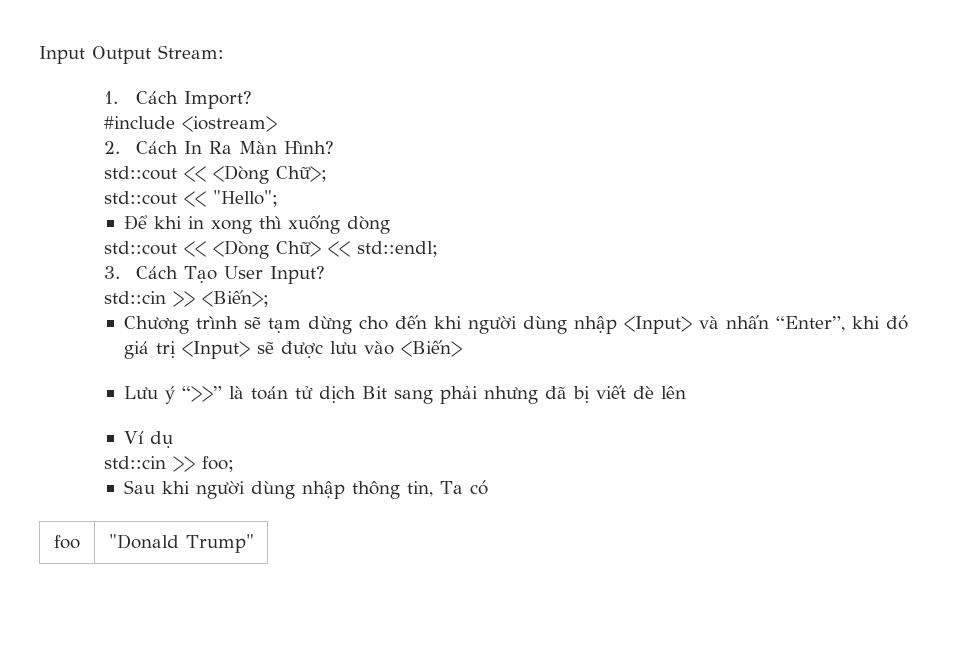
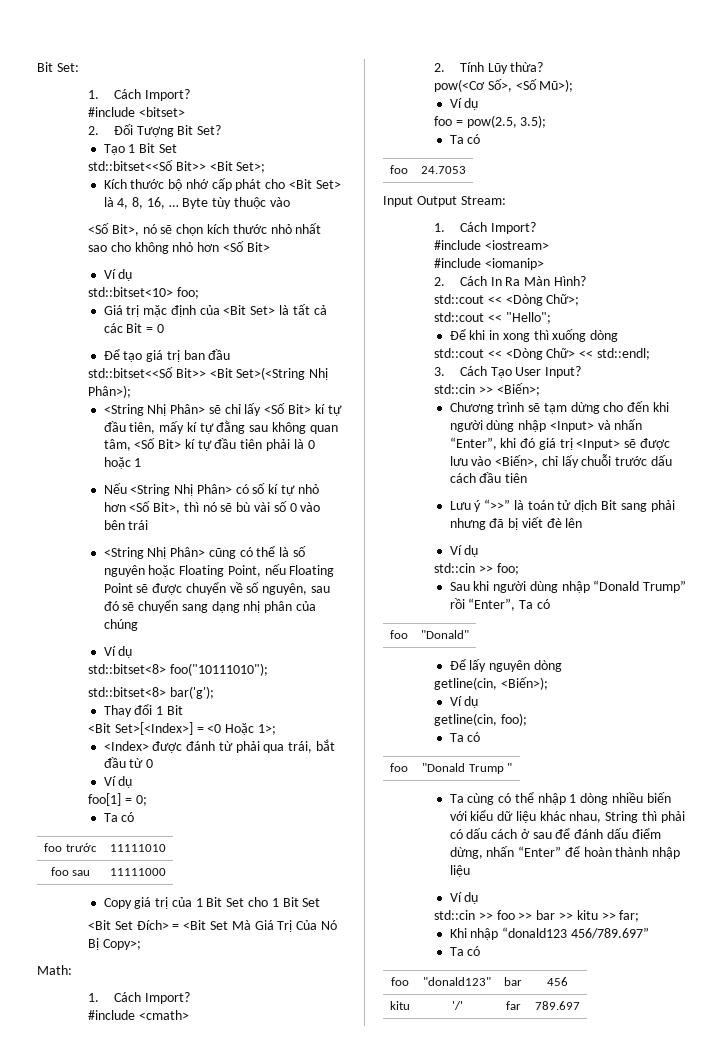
+ Bit Set:
+ 1. Cách Import?
+ #include <bitset>
+ 2. Đối Tượng Bit Set?
+ Tạo 1 Bit Set
+ std::bitset<<Số Bit>> <Bit Set>;
+ Kích thước bộ nhớ cấp phát cho <Bit Set> là 4, 8, 16, … Byte tùy thuộc vào
+ <Số Bit>, nó sẽ chọn kích thước nhỏ nhất sao cho không nhỏ hơn <Số Bit>
+ Ví dụ
+ std::bitset<10> foo;
+ Giá trị mặc định của <Bit Set> là tất cả các Bit = 0
+ Để tạo giá trị ban đầu
+ std::bitset<<Số Bit>> <Bit Set>(<String Nhị Phân>);
+ <String Nhị Phân> sẽ chỉ lấy <Số Bit> kí tự đầu tiên, mấy kí tự đằng sau không quan tâm, <Số Bit> kí tự đầu tiên phải là 0 hoặc 1
+ Nếu <String Nhị Phân> có số kí tự nhỏ hơn <Số Bit>, thì nó sẽ bù vài số 0 vào bên trái
+ <String Nhị Phân> cũng có thể là số nguyên hoặc Floating Point, nếu Floating Point sẽ được chuyển về số nguyên, sau đó sẽ chuyển sang dạng nhị phân của chúng
+ Ví dụ
+ std::bitset<8> foo("10111010");
+ std::bitset<8> bar('g');
+ Thay đổi 1 Bit
+ <Bit Set>[<Index>] = <0 Hoặc 1>;
+ <Index> được đánh từ phải qua trái, bắt đầu từ 0
+ Ví dụ
+ foo[1] = 0;
+ Ta có
+ foo trước | 11111010
+ foo sau | 11111000
+ Copy giá trị của 1 Bit Set cho 1 Bit Set
+ <Bit Set Đích> = <Bit Set Mà Giá Trị Của Nó Bị Copy>;
+ Math:
+ 1. Cách Import?
+ #include <cmath>
+ 2. Tính Lũy thừa?
+ pow(<Cơ Số>, <Số Mũ>);
+ Ví dụ
+ foo = pow(2.5, 3.5);
+ Ta có
+ foo | 24.7053
+ #include <iomanip>
- Chương trình sẽ tạm dừng cho đến khi người dùng nhập <Input> và nhấn “Enter”, khi đó giá trị <Input> sẽ được lưu vào <Biến>
+ Chương trình sẽ tạm dừng cho đến khi người dùng nhập <Input> và nhấn “Enter”, khi đó giá trị <Input> sẽ được lưu vào <Biến>, chỉ lấy chuỗi trước dấu cách đầu tiên
- Sau khi người dùng nhập thông tin, Ta có
- foo | "Donald Trump"
+ Sau khi người dùng nhập “Donald Trump” rồi “Enter”, Ta có
+ foo | "Donald"
+ Để lấy nguyên dòng
+ getline(cin, <Biến>);
+ Ví dụ
+ getline(cin, foo);
+ Ta có
+ foo | "Donald Trump "
+ Ta cùng có thể nhập 1 dòng nhiều biến với kiểu dữ liệu khác nhau, String thì phải có dấu cách ở sau để đánh dấu điểm dừng, nhấn “Enter” để hoàn thành nhập liệu
+ Ví dụ
+ std::cin >> foo >> bar >> kitu >> far;
+ Khi nhập “donald123 456/789.697”
+ Ta có
+ foo | "donald123" | bar | 456
+ kitu | '/' | far | 789.697

